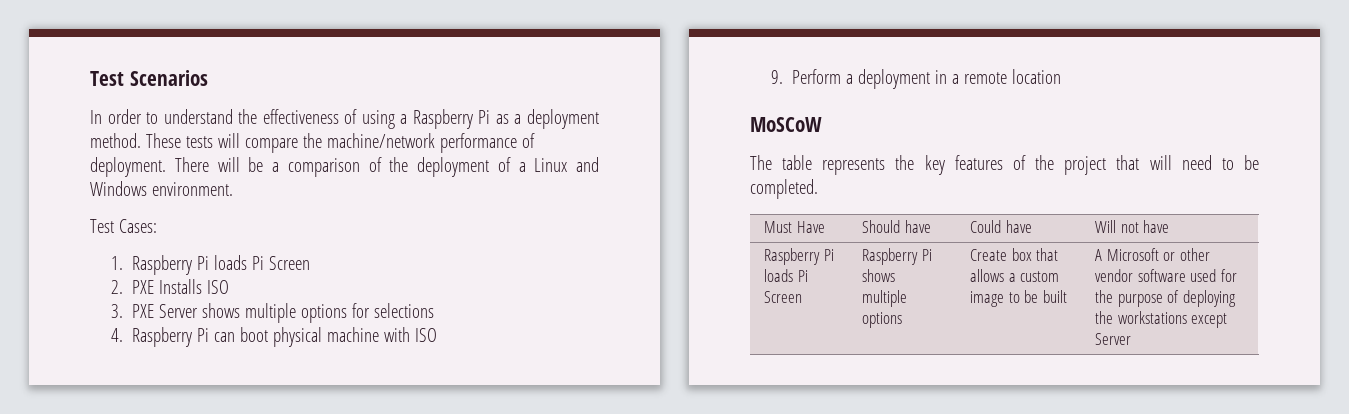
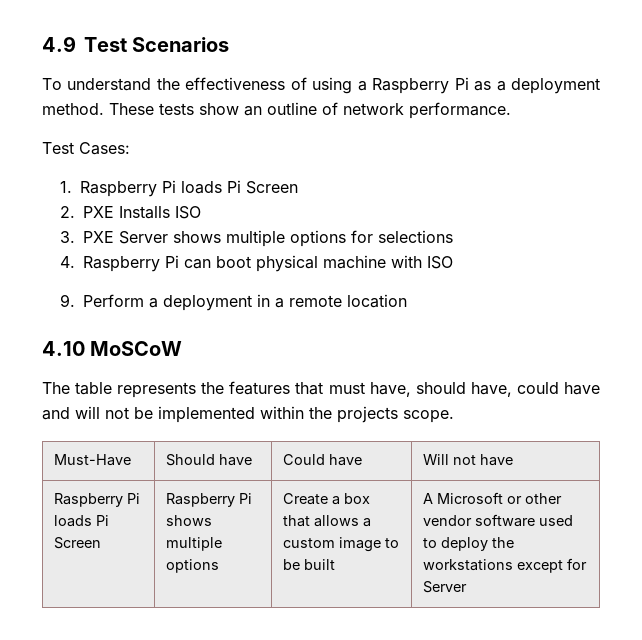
- Test Scenarios
+ 4.9 Test Scenarios
- In order to understand the effectiveness of using a Raspberry Pi as a deployment method.
+ To understand the effectiveness of using a Raspberry Pi as a deployment method.
- These tests will compare the machine/network performance of deployment. There will be a comparison of the deployment of a Linux and Windows environment.
+ These tests show an outline of network performance.
- MoSCoW
+ 4.10 MoSCoW
- The table represents the key features of the project that will need to be completed.
- Must Have | Should have | Could have | Will not have
+ The table represents the features that must have, should have, could have and will not be implemented within the projects scope.
+ Must-Have | Should have | Could have | Will not have
- Raspberry Pi loads Pi Screen | Raspberry Pi shows multiple options | Create box that allows a custom image to be built | A Microsoft or other vendor software used for the purpose of deploying the workstations except Server
+ Raspberry Pi loads Pi Screen | Raspberry Pi shows multiple options | Create a box that allows a custom image to be built | A Microsoft or other vendor software used to deploy the workstations except for Server

